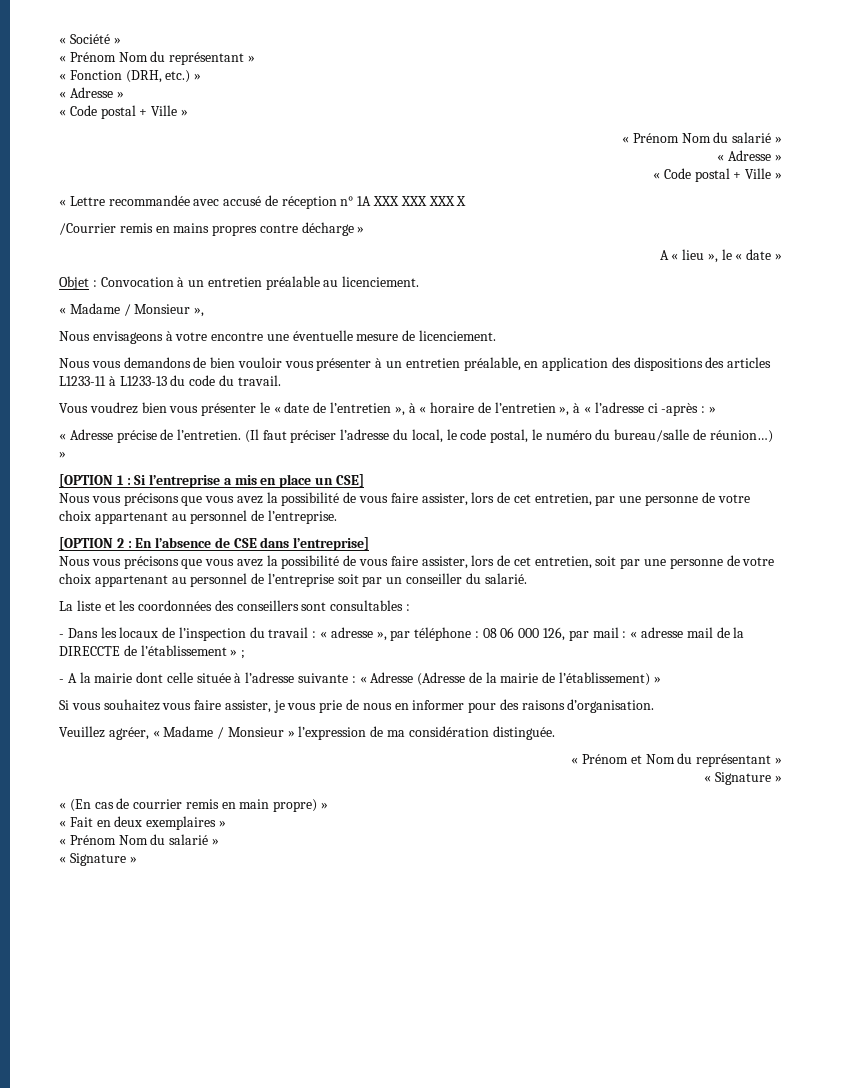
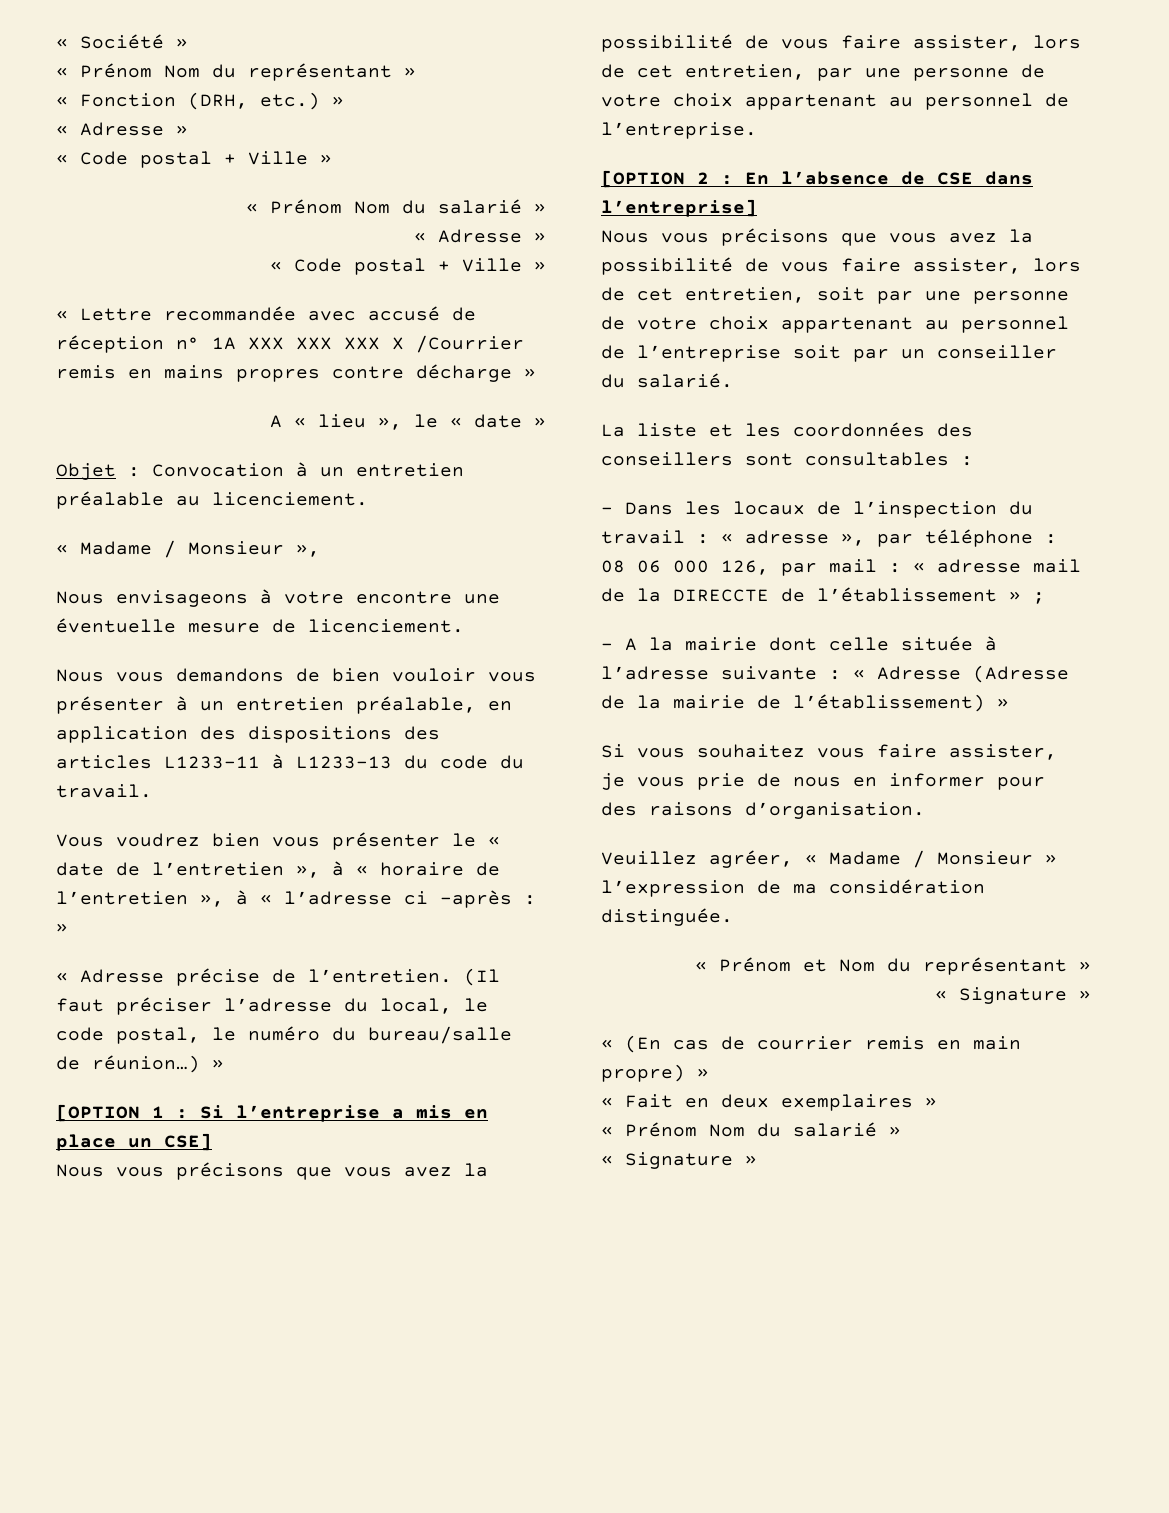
- « Lettre recommandée avec accusé de réception n° 1A XXX XXX XXX X
- /Courrier remis en mains propres contre décharge »
+ « Lettre recommandée avec accusé de réception n° 1A XXX XXX XXX X /Courrier remis en mains propres contre décharge »

